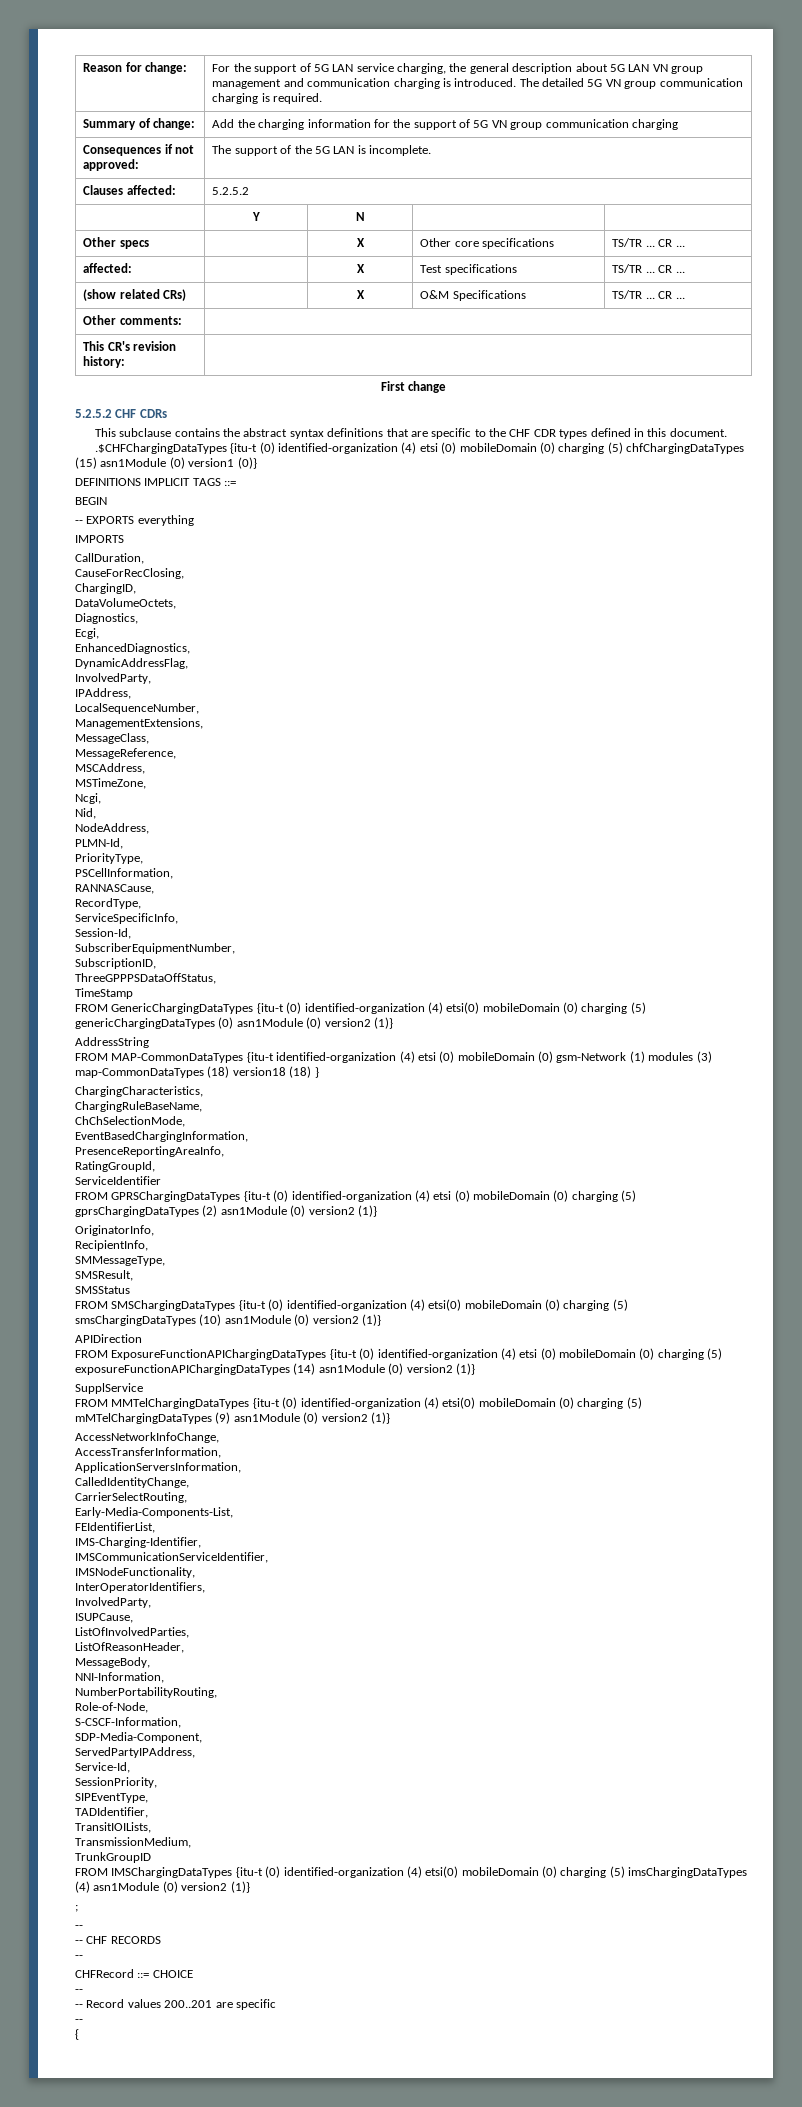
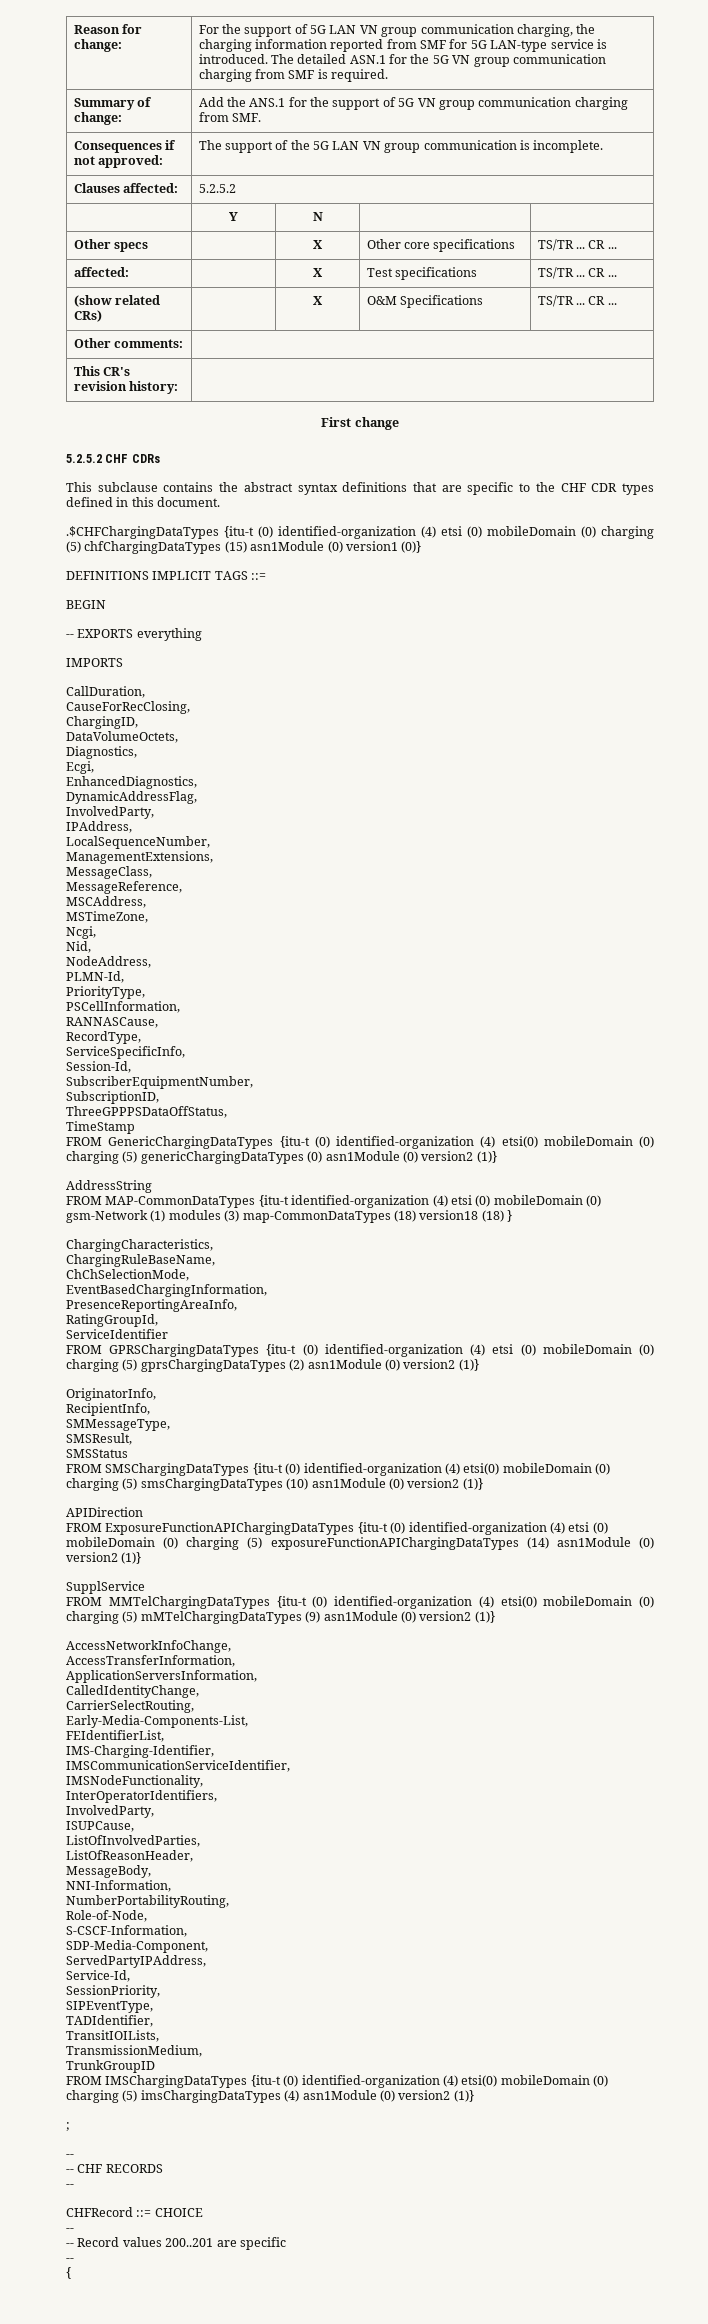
- Reason for change: | For the support of 5G LAN service charging, the general description about 5G LAN VN group management and communication charging is introduced. The detailed 5G VN group communication charging is required.
+ Reason for change: | For the support of 5G LAN VN group communication charging, the charging information reported from SMF for 5G LAN-type service is introduced. The detailed ASN.1 for the 5G VN group communication charging from SMF is required.
- Summary of change: | Add the charging information for the support of 5G VN group communication charging
+ Summary of change: | Add the ANS.1 for the support of 5G VN group communication charging from SMF.
- Consequences if not approved: | The support of the 5G LAN is incomplete.
+ Consequences if not approved: | The support of the 5G LAN VN group communication is incomplete.

